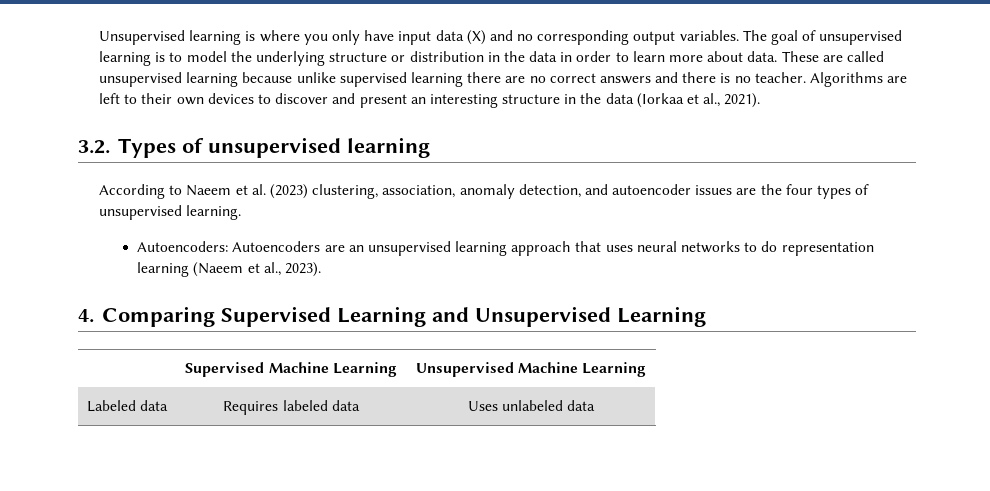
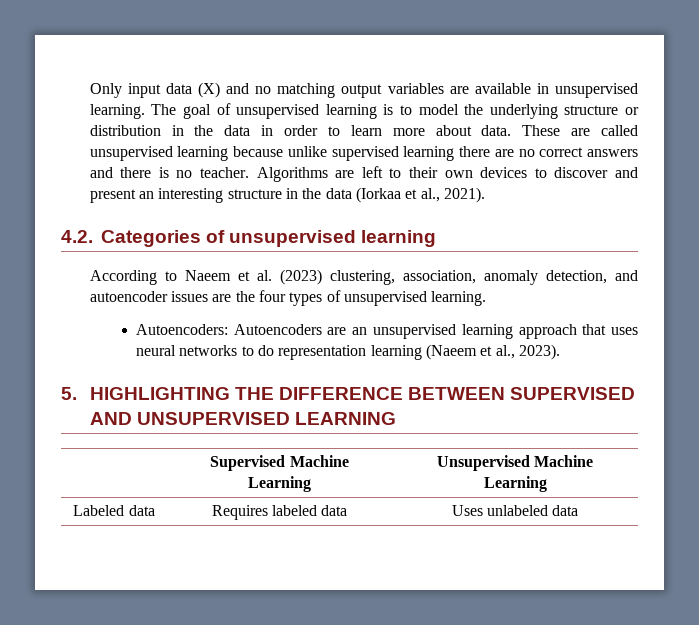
- Unsupervised learning is where you only have input data (X) and no corresponding output variables.
+ Only input data (X) and no matching output variables are available in unsupervised learning.
- 3.2. Types of unsupervised learning
+ 4.2. Categories of unsupervised learning
- 4. Comparing Supervised Learning and Unsupervised Learning
+ 5. HIGHLIGHTING THE DIFFERENCE BETWEEN SUPERVISED AND UNSUPERVISED LEARNING

